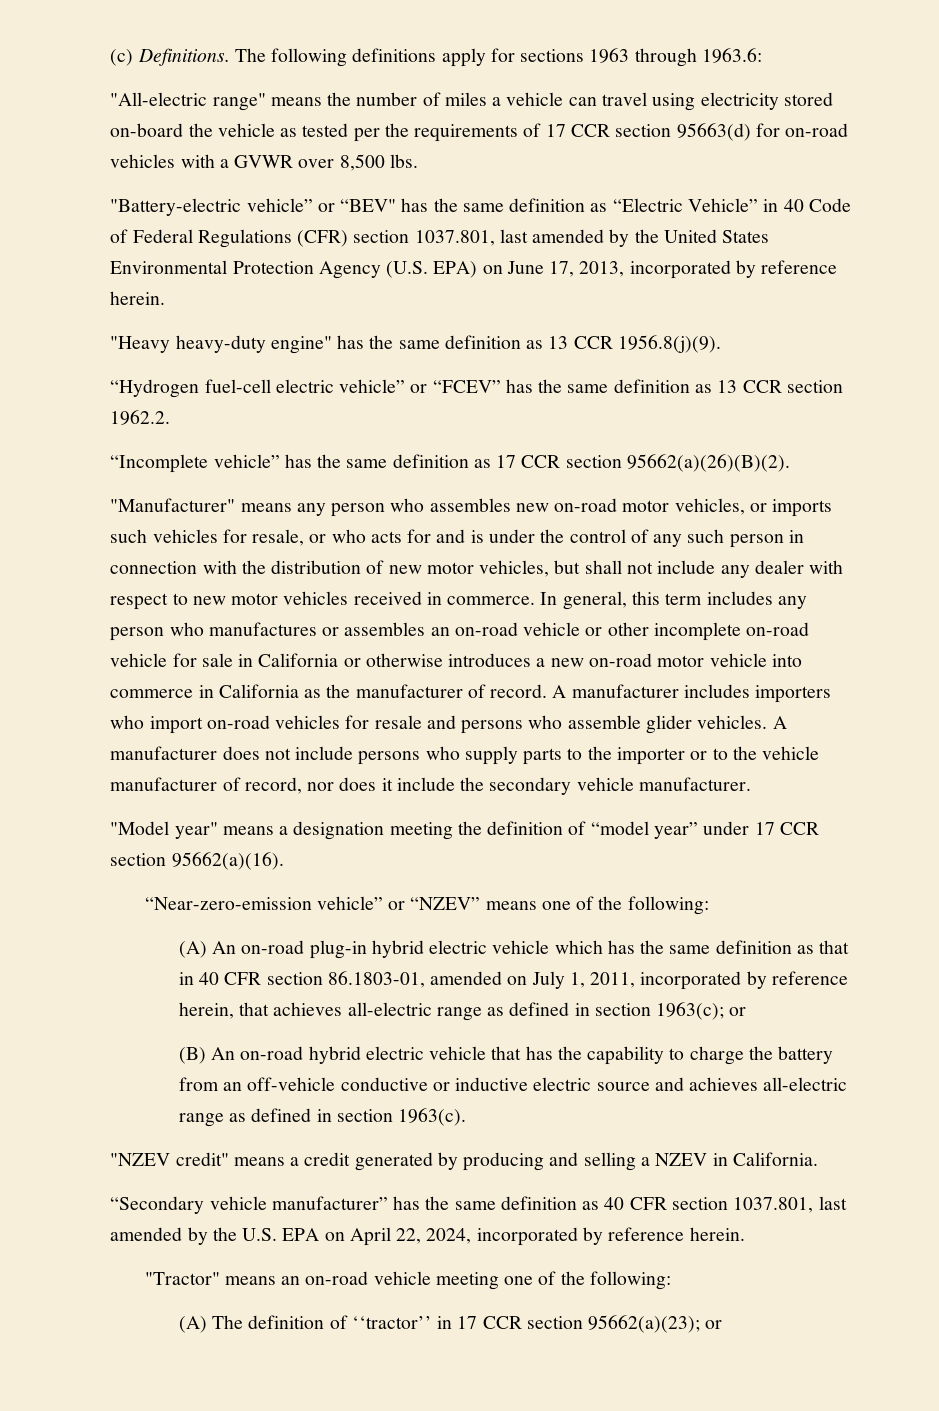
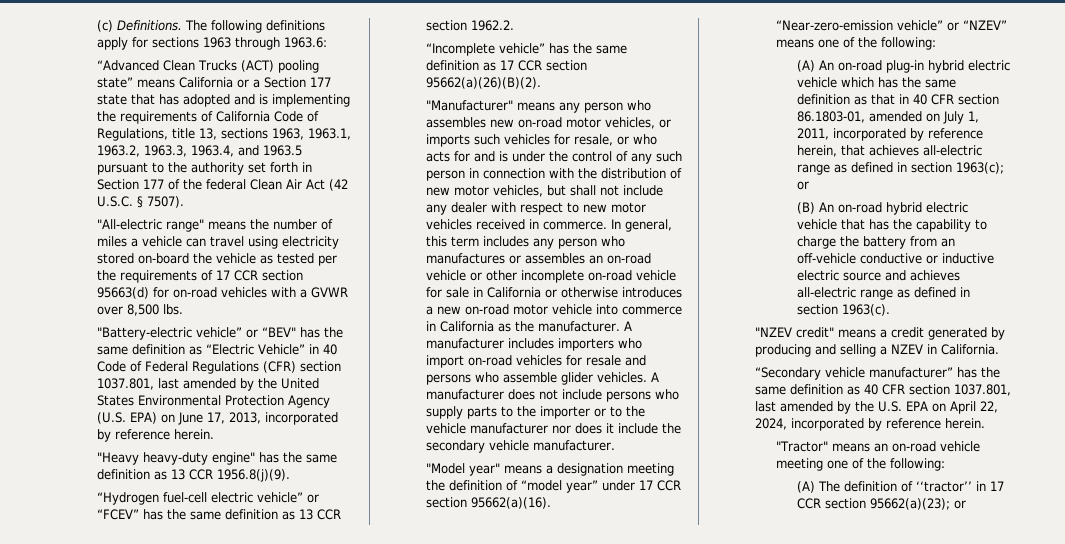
+ “Advanced Clean Trucks (ACT) pooling state” means California or a Section 177 state that has adopted and is implementing the requirements of California Code of Regulations, title 13, sections 1963, 1963.1, 1963.2, 1963.3, 1963.4, and 1963.5 pursuant to the authority set forth in Section 177 of the federal Clean Air Act (42 U.S.C. § 7507).
- In general, this term includes any person who manufactures or assembles an on-road vehicle or other incomplete on-road vehicle for sale in California or otherwise introduces a new on-road motor vehicle into commerce in California as the manufacturer of record.
+ In general, this term includes any person who manufactures or assembles an on-road vehicle or other incomplete on-road vehicle for sale in California or otherwise introduces a new on-road motor vehicle into commerce in California as the manufacturer.
- A manufacturer does not include persons who supply parts to the importer or to the vehicle manufacturer of record, nor does it include the secondary vehicle manufacturer.
+ A manufacturer does not include persons who supply parts to the importer or to the vehicle manufacturer nor does it include the secondary vehicle manufacturer.

